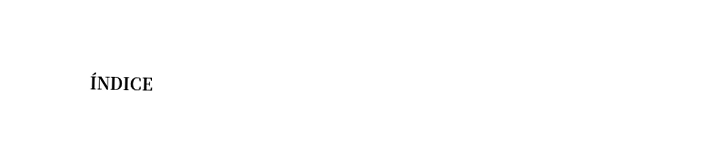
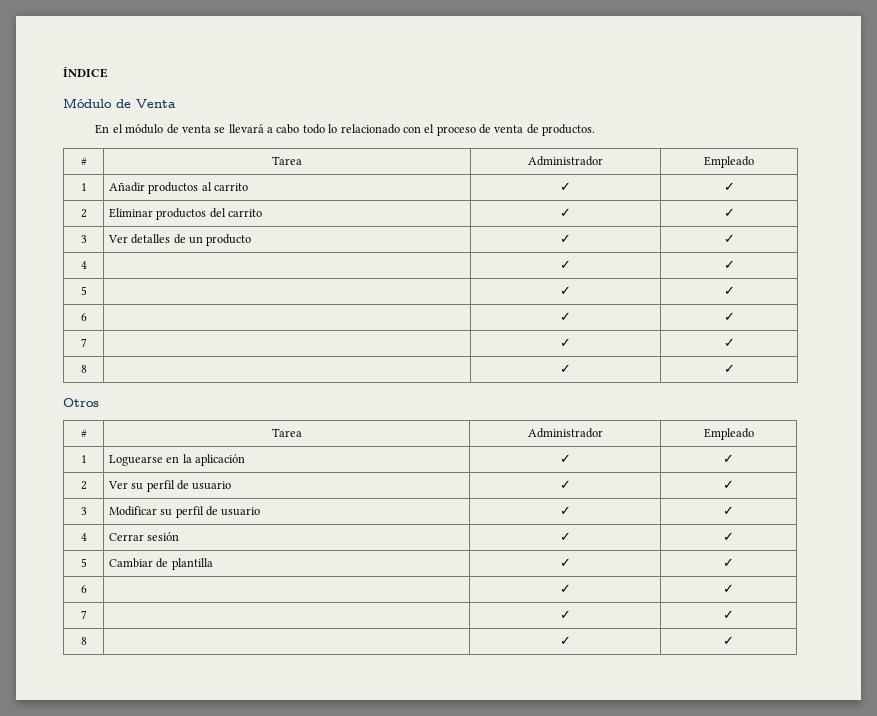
+ Módulo de Venta
+ En el módulo de venta se llevará a cabo todo lo relacionado con el proceso de venta de productos.
+ # | Tarea | Administrador | Empleado
+ 1 | Añadir productos al carrito | ✓ | ✓
+ 2 | Eliminar productos del carrito | ✓ | ✓
+ 3 | Ver detalles de un producto | ✓ | ✓
+ 4 | | ✓ | ✓
+ 5 | | ✓ | ✓
+ 6 | | ✓ | ✓
+ 7 | | ✓ | ✓
+ 8 | | ✓ | ✓
+ Otros
+ # | Tarea | Administrador | Empleado
+ 1 | Loguearse en la aplicación | ✓ | ✓
+ 2 | Ver su perfil de usuario | ✓ | ✓
+ 3 | Modificar su perfil de usuario | ✓ | ✓
+ 4 | Cerrar sesión | ✓ | ✓
+ 5 | Cambiar de plantilla | ✓ | ✓
+ 6 | | ✓ | ✓
+ 7 | | ✓ | ✓
+ 8 | | ✓ | ✓

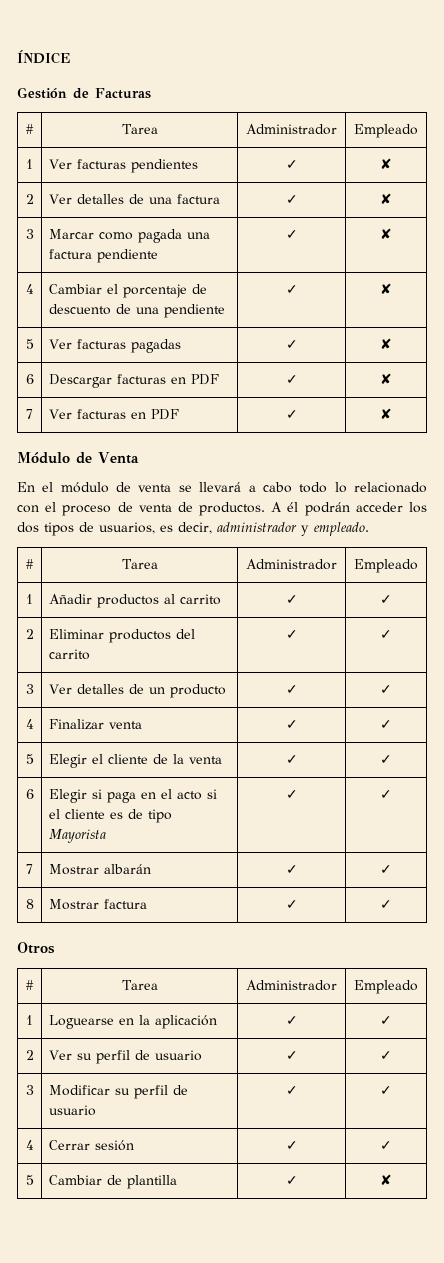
+ Gestión de Facturas
+ # | Tarea | Administrador | Empleado
+ 1 | Ver facturas pendientes | ✓ | ✘
+ 2 | Ver detalles de una factura | ✓ | ✘
+ 3 | Marcar como pagada una factura pendiente | ✓ | ✘
+ 4 | Cambiar el porcentaje de descuento de una pendiente | ✓ | ✘
+ 5 | Ver facturas pagadas | ✓ | ✘
+ 6 | Descargar facturas en PDF | ✓ | ✘
+ 7 | Ver facturas en PDF | ✓ | ✘
+ A él podrán acceder los dos tipos de usuarios, es decir, administrador y empleado.
- 4 | | ✓ | ✓
- 5 | | ✓ | ✓
- 6 | | ✓ | ✓
- 7 | | ✓ | ✓
- 8 | | ✓ | ✓
+ 4 | Finalizar venta | ✓ | ✓
+ 5 | Elegir el cliente de la venta | ✓ | ✓
+ 6 | Elegir si paga en el acto si el cliente es de tipo Mayorista | ✓ | ✓
+ 7 | Mostrar albarán | ✓ | ✓
+ 8 | Mostrar factura | ✓ | ✓
- 5 | Cambiar de plantilla | ✓ | ✓
- 6 | | ✓ | ✓
- 7 | | ✓ | ✓
- 8 | | ✓ | ✓
+ 5 | Cambiar de plantilla | ✓ | ✘

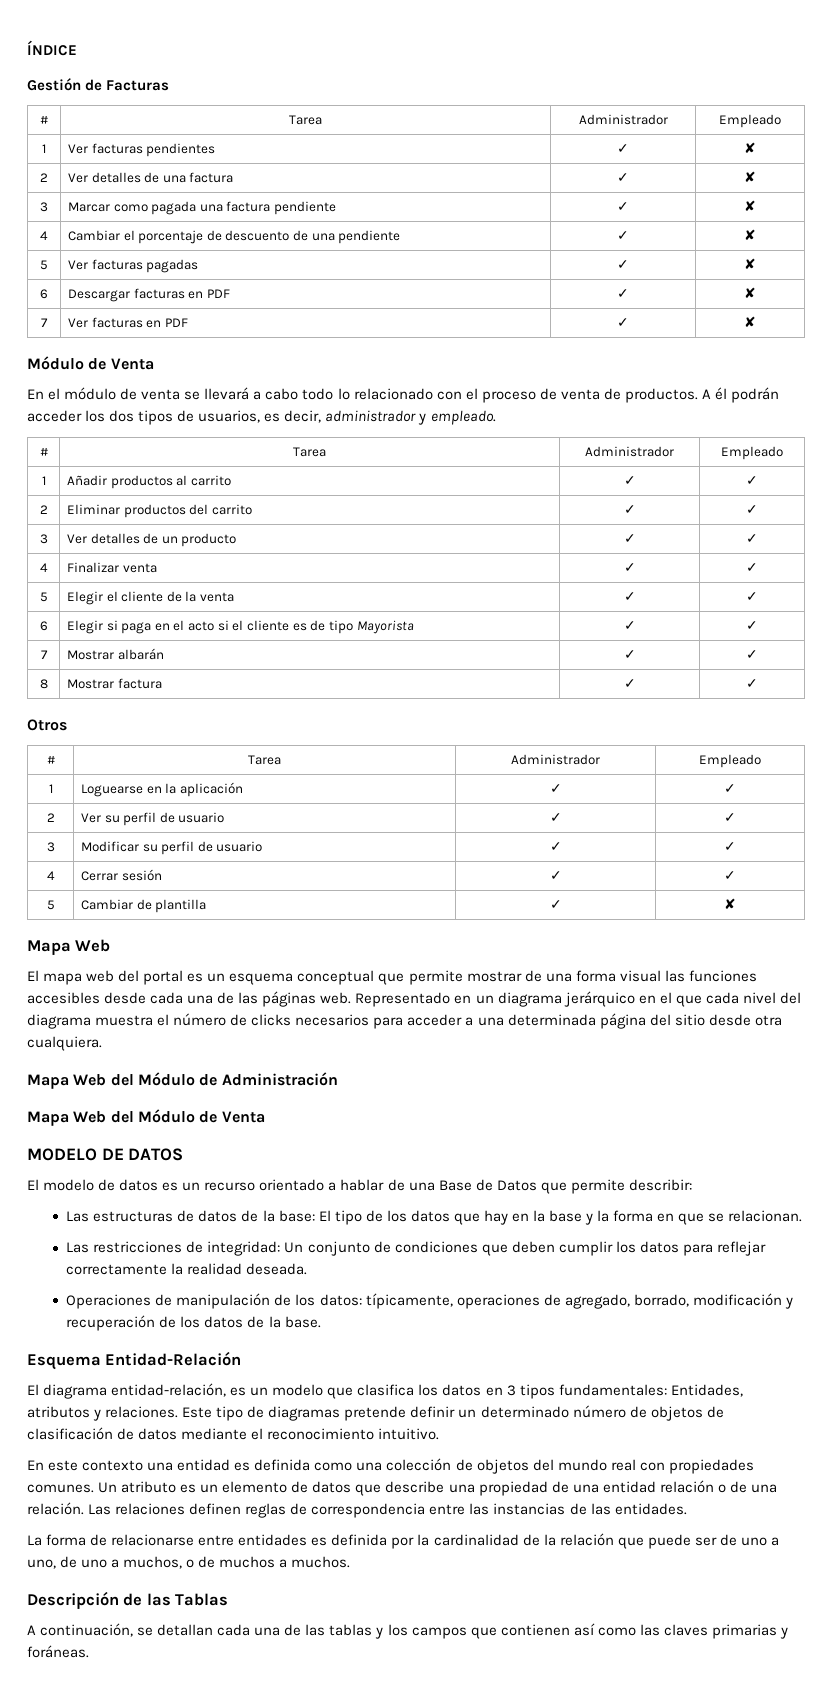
  5 | Cambiar de plantilla | ✓ | ✘
+ Mapa Web
+ El mapa web del portal es un esquema conceptual que permite mostrar de una forma visual las funciones accesibles desde cada una de las páginas web. Representado en un diagrama jerárquico en el que cada nivel del diagrama muestra el número de clicks necesarios para acceder a una determinada página del sitio desde otra cualquiera.
+ Mapa Web del Módulo de Administración
+ Mapa Web del Módulo de Venta
+ MODELO DE DATOS
+ El modelo de datos es un recurso orientado a hablar de una Base de Datos que permite describir:
+ Las estructuras de datos de la base: El tipo de los datos que hay en la base y la forma en que se relacionan.
+ Las restricciones de integridad: Un conjunto de condiciones que deben cumplir los datos para reflejar correctamente la realidad deseada.
+ Operaciones de manipulación de los datos: típicamente, operaciones de agregado, borrado, modificación y recuperación de los datos de la base.
+ Esquema Entidad-Relación
+ El diagrama entidad-relación, es un modelo que clasifica los datos en 3 tipos fundamentales: Entidades, atributos y relaciones. Este tipo de diagramas pretende definir un determinado número de objetos de clasificación de datos mediante el reconocimiento intuitivo.
+ En este contexto una entidad es definida como una colección de objetos del mundo real con propiedades comunes. Un atributo es un elemento de datos que describe una propiedad de una entidad relación o de una relación. Las relaciones definen reglas de correspondencia entre las instancias de las entidades.
+ La forma de relacionarse entre entidades es definida por la cardinalidad de la relación que puede ser de uno a uno, de uno a muchos, o de muchos a muchos.
+ Descripción de las Tablas
+ A continuación, se detallan cada una de las tablas y los campos que contienen así como las claves primarias y foráneas.

